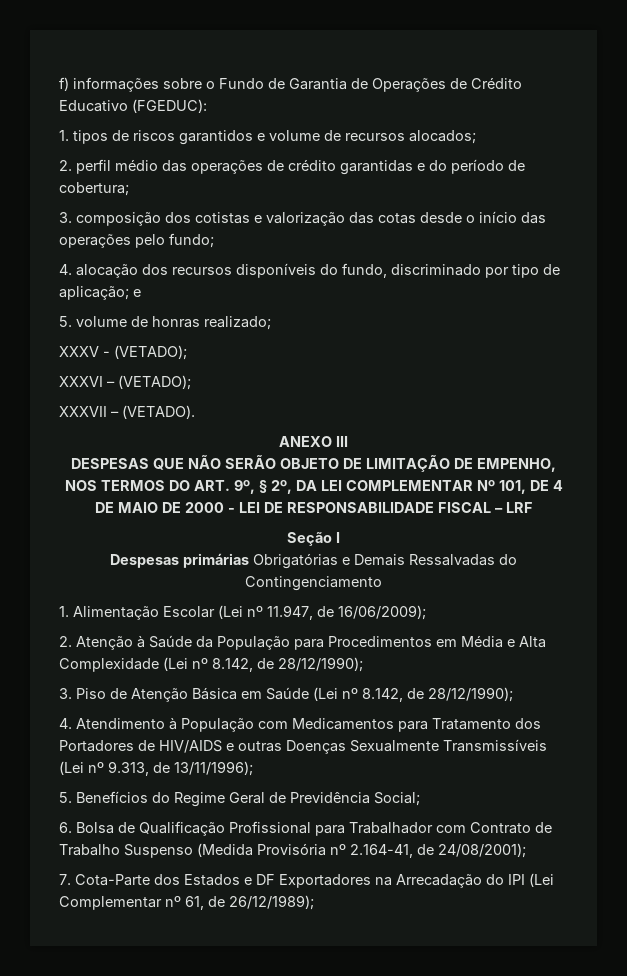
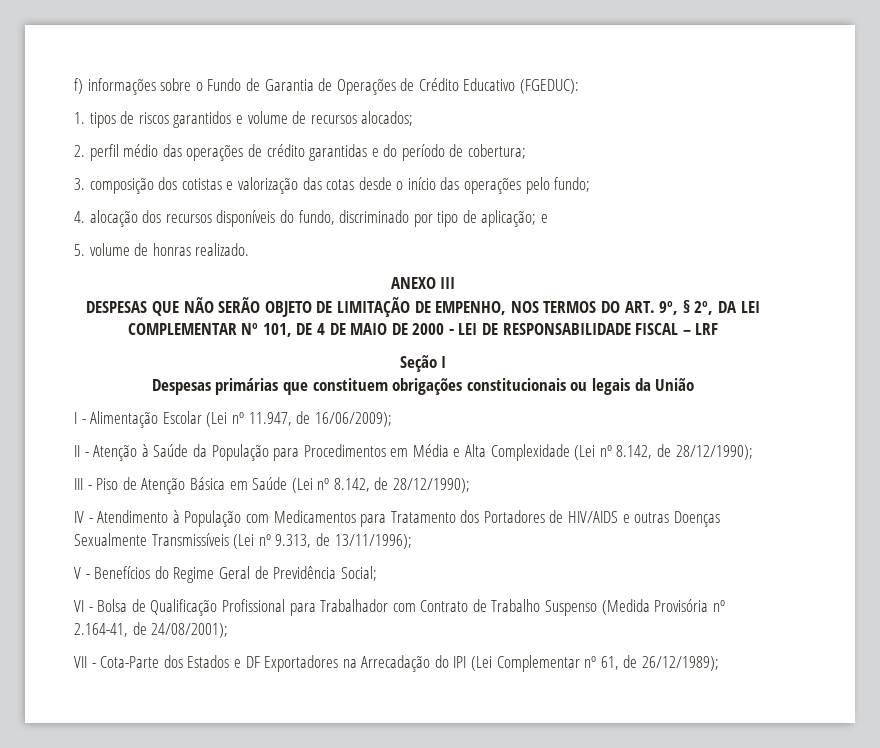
- 5. volume de honras realizado;
- XXXV - (VETADO);
- XXXVI – (VETADO);
- XXXVII – (VETADO).
+ 5. volume de honras realizado.
- Despesas primárias Obrigatórias e Demais Ressalvadas do Contingenciamento
- 1. Alimentação Escolar (Lei nº 11.947, de 16/06/2009);
+ Despesas primárias que constituem obrigações constitucionais ou legais da União
+ I - Alimentação Escolar (Lei nº 11.947, de 16/06/2009);
- 2. Atenção à Saúde da População para Procedimentos em Média e Alta Complexidade (Lei nº 8.142, de 28/12/1990);
+ II - Atenção à Saúde da População para Procedimentos em Média e Alta Complexidade (Lei nº 8.142, de 28/12/1990);
- 3. Piso de Atenção Básica em Saúde (Lei nº 8.142, de 28/12/1990);
+ III - Piso de Atenção Básica em Saúde (Lei nº 8.142, de 28/12/1990);
- 4. Atendimento à População com Medicamentos para Tratamento dos Portadores de HIV/AIDS e outras Doenças Sexualmente Transmissíveis (Lei nº 9.313, de 13/11/1996);
+ IV - Atendimento à População com Medicamentos para Tratamento dos Portadores de HIV/AIDS e outras Doenças Sexualmente Transmissíveis (Lei nº 9.313, de 13/11/1996);
- 5. Benefícios do Regime Geral de Previdência Social;
+ V - Benefícios do Regime Geral de Previdência Social;
- 6. Bolsa de Qualificação Profissional para Trabalhador com Contrato de Trabalho Suspenso (Medida Provisória nº 2.164-41, de 24/08/2001);
+ VI - Bolsa de Qualificação Profissional para Trabalhador com Contrato de Trabalho Suspenso (Medida Provisória nº 2.164-41, de 24/08/2001);
- 7. Cota-Parte dos Estados e DF Exportadores na Arrecadação do IPI (Lei Complementar nº 61, de 26/12/1989);
+ VII - Cota-Parte dos Estados e DF Exportadores na Arrecadação do IPI (Lei Complementar nº 61, de 26/12/1989);

